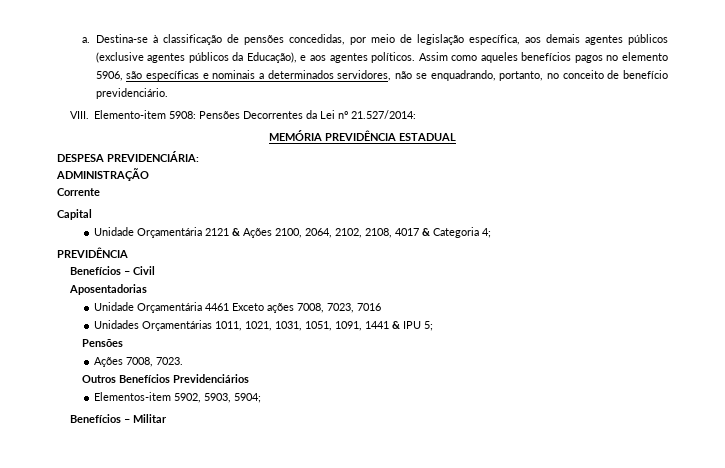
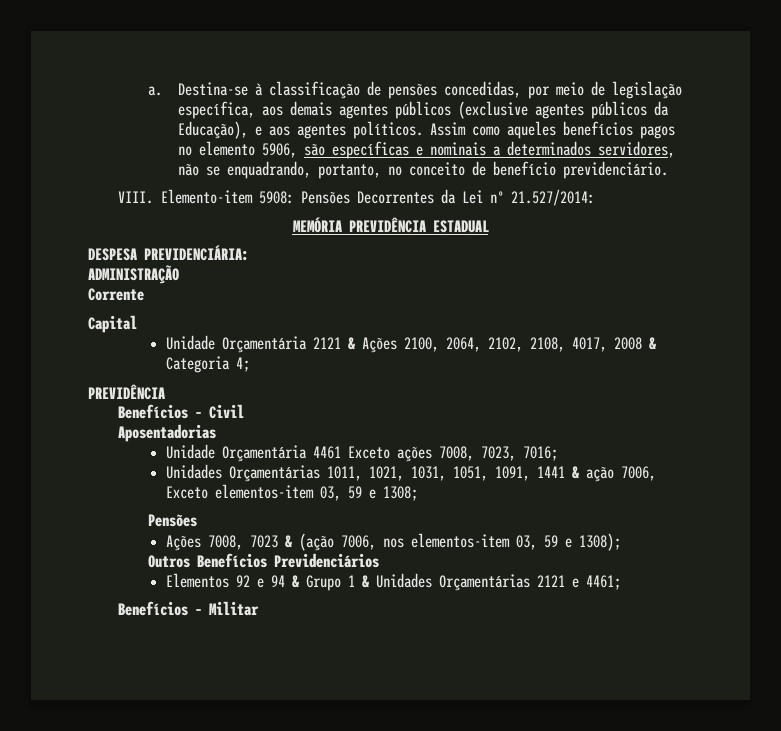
- Unidade Orçamentária 2121 & Ações 2100, 2064, 2102, 2108, 4017 & Categoria 4;
+ Unidade Orçamentária 2121 & Ações 2100, 2064, 2102, 2108, 4017, 2008 & Categoria 4;
- Unidade Orçamentária 4461 Exceto ações 7008, 7023, 7016
+ Unidade Orçamentária 4461 Exceto ações 7008, 7023, 7016;
- Unidades Orçamentárias 1011, 1021, 1031, 1051, 1091, 1441 & IPU 5;
+ Unidades Orçamentárias 1011, 1021, 1031, 1051, 1091, 1441 & ação 7006, Exceto elementos-item 03, 59 e 1308;
  Pensões
- Ações 7008, 7023.
+ Ações 7008, 7023 & (ação 7006, nos elementos-item 03, 59 e 1308);
  Outros Benefícios Previdenciários
- Elementos-item 5902, 5903, 5904;
+ Elementos 92 e 94 & Grupo 1 & Unidades Orçamentárias 2121 e 4461;

